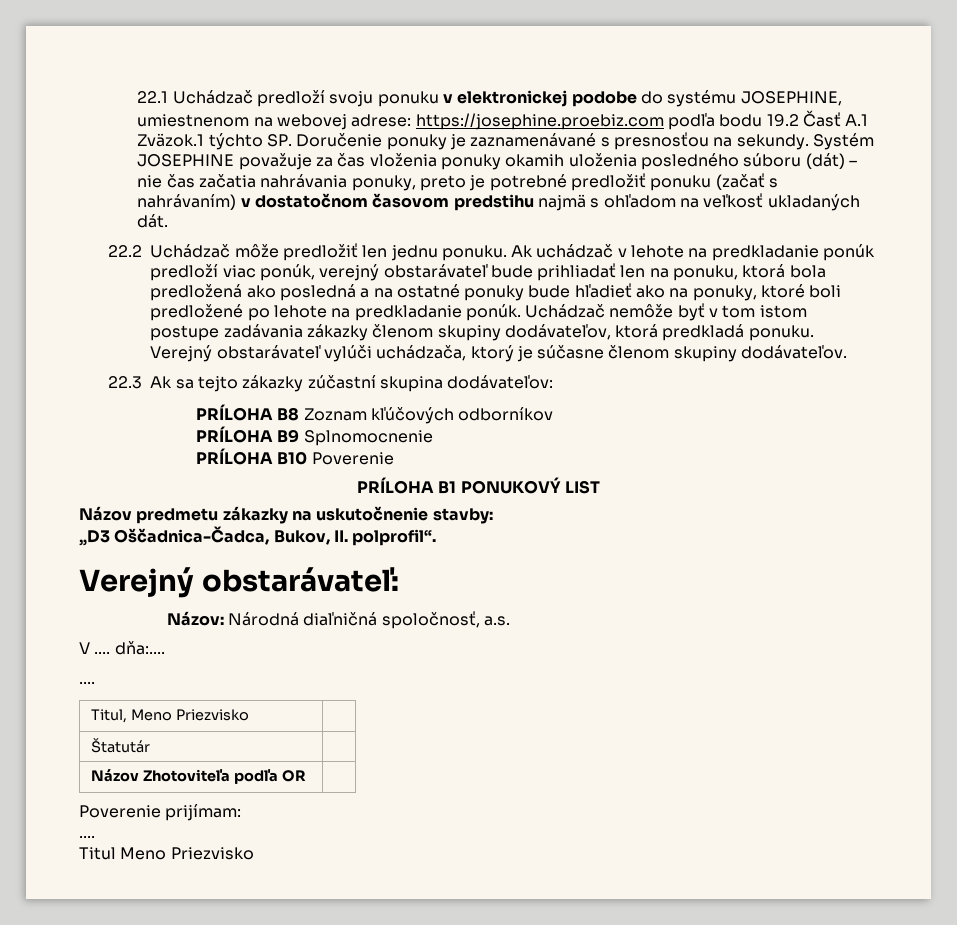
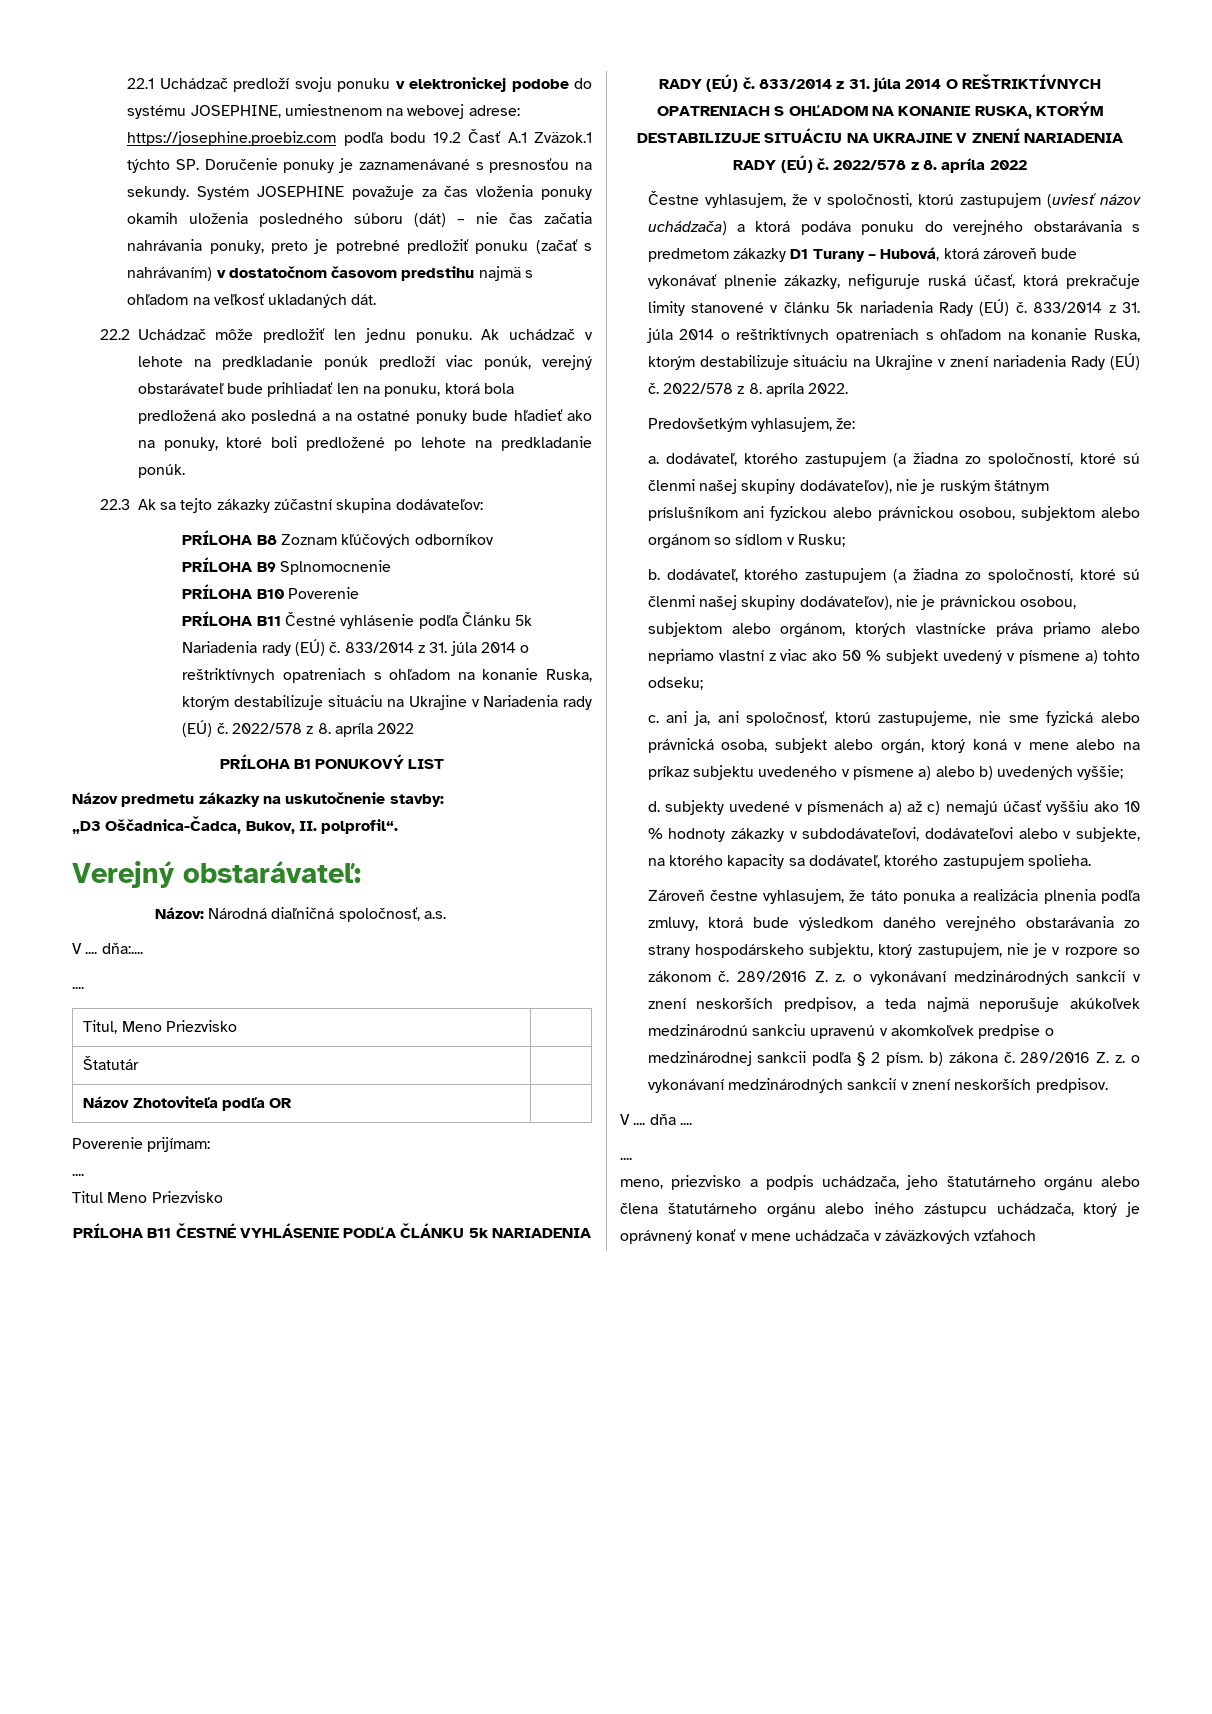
- Uchádzač nemôže byť v tom istom postupe zadávania zákazky členom skupiny dodávateľov, ktorá predkladá ponuku. Verejný obstarávateľ vylúči uchádzača, ktorý je súčasne členom skupiny dodávateľov.
+ PRÍLOHA B11 Čestné vyhlásenie podľa Článku 5k Nariadenia rady (EÚ) č. 833/2014 z 31. júla 2014 o reštriktívnych opatreniach s ohľadom na konanie Ruska, ktorým destabilizuje situáciu na Ukrajine v Nariadenia rady (EÚ) č. 2022/578 z 8. apríla 2022
+ PRÍLOHA B11 ČESTNÉ VYHLÁSENIE PODĽA ČLÁNKU 5k NARIADENIA RADY (EÚ) č. 833/2014 z 31. júla 2014 O REŠTRIKTÍVNYCH OPATRENIACH S OHĽADOM NA KONANIE RUSKA, KTORÝM DESTABILIZUJE SITUÁCIU NA UKRAJINE V ZNENÍ NARIADENIA RADY (EÚ) č. 2022/578 z 8. apríla 2022
+ Čestne vyhlasujem, že v spoločnosti, ktorú zastupujem (uviesť názov uchádzača) a ktorá podáva ponuku do verejného obstarávania s predmetom zákazky D1 Turany – Hubová, ktorá zároveň bude vykonávať plnenie zákazky, nefiguruje ruská účasť, ktorá prekračuje limity stanovené v článku 5k nariadenia Rady (EÚ) č. 833/2014 z 31. júla 2014 o reštriktívnych opatreniach s ohľadom na konanie Ruska, ktorým destabilizuje situáciu na Ukrajine v znení nariadenia Rady (EÚ) č. 2022/578 z 8. apríla 2022.
+ Predovšetkým vyhlasujem, že:
+ a. dodávateľ, ktorého zastupujem (a žiadna zo spoločností, ktoré sú členmi našej skupiny dodávateľov), nie je ruským štátnym príslušníkom ani fyzickou alebo právnickou osobou, subjektom alebo orgánom so sídlom v Rusku;
+ b. dodávateľ, ktorého zastupujem (a žiadna zo spoločností, ktoré sú členmi našej skupiny dodávateľov), nie je právnickou osobou, subjektom alebo orgánom, ktorých vlastnícke práva priamo alebo nepriamo vlastní z viac ako 50 % subjekt uvedený v písmene a) tohto odseku;
+ c. ani ja, ani spoločnosť, ktorú zastupujeme, nie sme fyzická alebo právnická osoba, subjekt alebo orgán, ktorý koná v mene alebo na príkaz subjektu uvedeného v písmene a) alebo b) uvedených vyššie;
+ d. subjekty uvedené v písmenách a) až c) nemajú účasť vyššiu ako 10 % hodnoty zákazky v subdodávateľovi, dodávateľovi alebo v subjekte, na ktorého kapacity sa dodávateľ, ktorého zastupujem spolieha.
+ Zároveň čestne vyhlasujem, že táto ponuka a realizácia plnenia podľa zmluvy, ktorá bude výsledkom daného verejného obstarávania zo strany hospodárskeho subjektu, ktorý zastupujem, nie je v rozpore so zákonom č. 289/2016 Z. z. o vykonávaní medzinárodných sankcií v znení neskorších predpisov, a teda najmä neporušuje akúkoľvek medzinárodnú sankciu upravenú v akomkoľvek predpise o medzinárodnej sankcii podľa § 2 písm. b) zákona č. 289/2016 Z. z. o vykonávaní medzinárodných sankcií v znení neskorších predpisov.
+ V .... dňa ....
+ ....
+ meno, priezvisko a podpis uchádzača, jeho štatutárneho orgánu alebo člena štatutárneho orgánu alebo iného zástupcu uchádzača, ktorý je oprávnený konať v mene uchádzača v záväzkových vzťahoch

